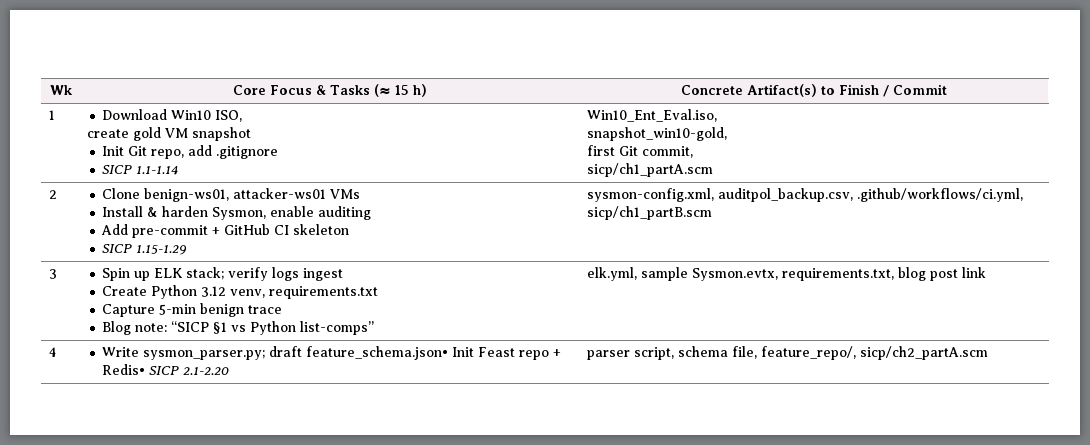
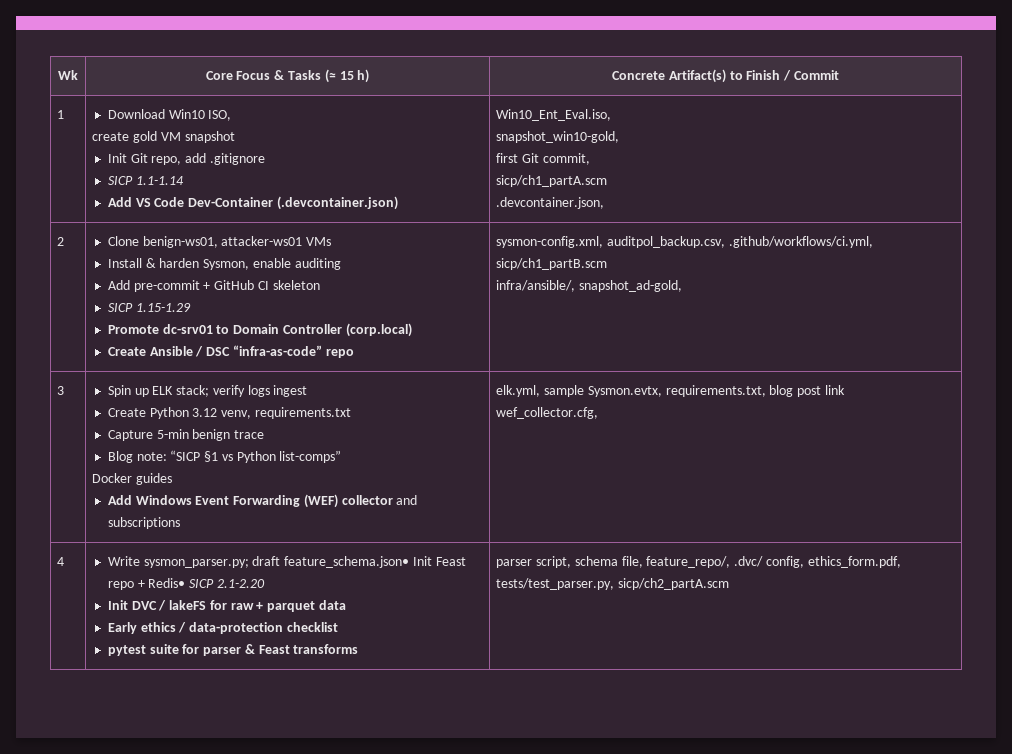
  1 | Download Win10 ISO,
  create gold VM snapshot
  Init Git repo, add .gitignore
- SICP 1.1-1.14 | Win10_Ent_Eval.iso,
+ SICP 1.1-1.14
+ Add VS Code Dev-Container (.devcontainer.json) | Win10_Ent_Eval.iso,
  snapshot_win10-gold,
  first Git commit,
  sicp/ch1_partA.scm
+ .devcontainer.json,
  2 | Clone benign-ws01, attacker-ws01 VMs
  Install & harden Sysmon, enable auditing
  Add pre-commit + GitHub CI skeleton
- SICP 1.15-1.29 | sysmon-config.xml, auditpol_backup.csv, .github/workflows/ci.yml, sicp/ch1_partB.scm
+ SICP 1.15-1.29
+ Promote dc-srv01 to Domain Controller (corp.local)
+ Create Ansible / DSC “infra-as-code” repo | sysmon-config.xml, auditpol_backup.csv, .github/workflows/ci.yml, sicp/ch1_partB.scm
+ infra/ansible/, snapshot_ad-gold,
+ Docker guides
+ Add Windows Event Forwarding (WEF) collector and subscriptions
+ wef_collector.cfg,
+ Init DVC / lakeFS for raw + parquet data
+ Early ethics / data-protection checklist
+ pytest suite for parser & Feast transforms
- parser script, schema file, feature_repo/, sicp/ch2_partA.scm
+ parser script, schema file, feature_repo/, .dvc/ config, ethics_form.pdf, tests/test_parser.py, sicp/ch2_partA.scm

